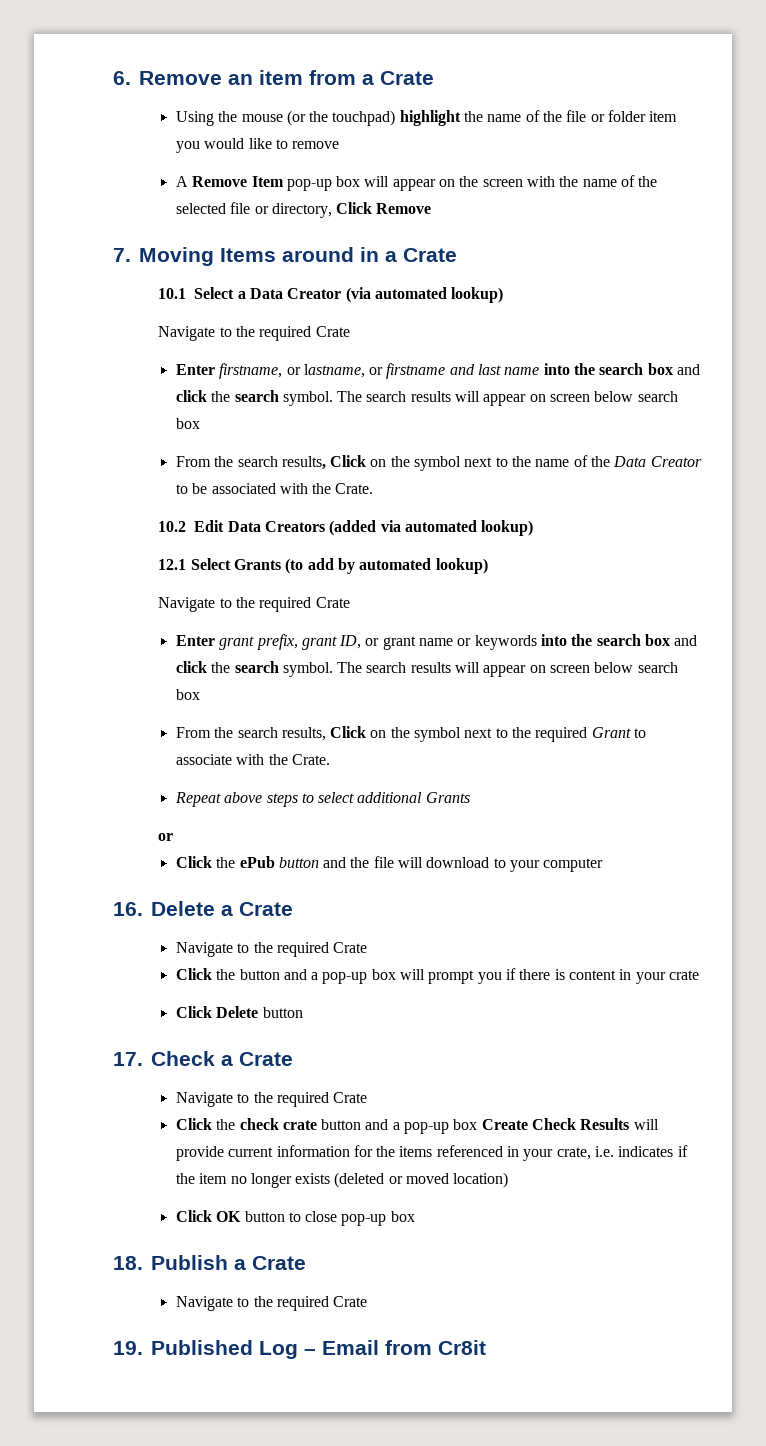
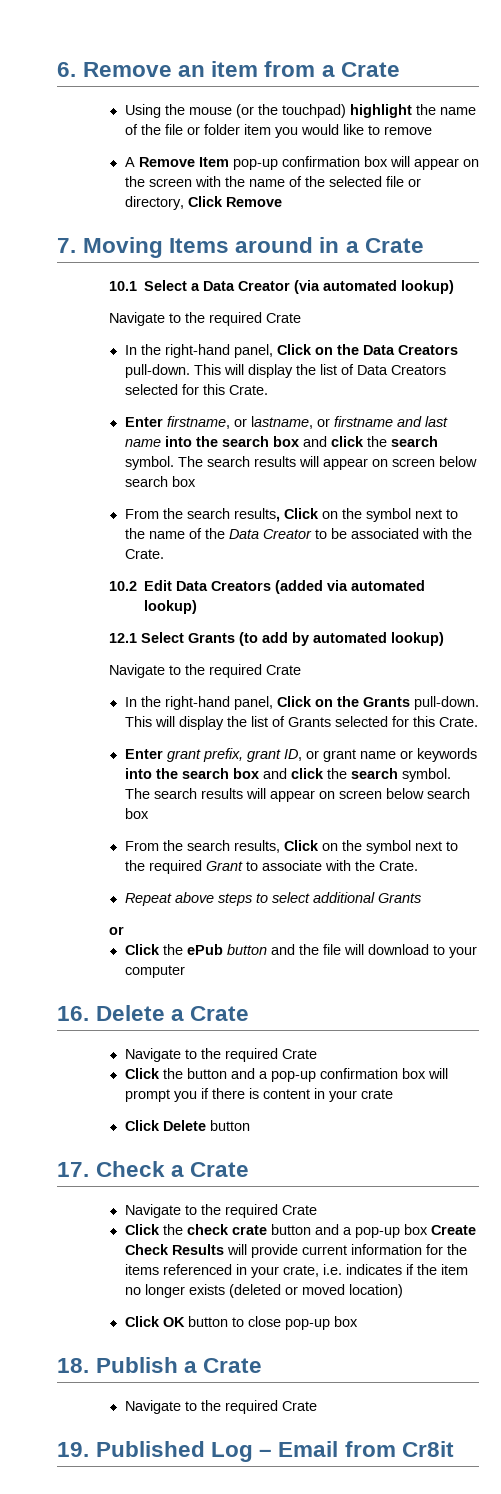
- A Remove Item pop-up box will appear on the screen with the name of the selected file or directory, Click Remove
+ A Remove Item pop-up confirmation box will appear on the screen with the name of the selected file or directory, Click Remove
+ In the right-hand panel, Click on the Data Creators pull-down. This will display the list of Data Creators selected for this Crate.
+ In the right-hand panel, Click on the Grants pull-down. This will display the list of Grants selected for this Crate.
- Click the button and a pop-up box will prompt you if there is content in your crate
+ Click the button and a pop-up confirmation box will prompt you if there is content in your crate

